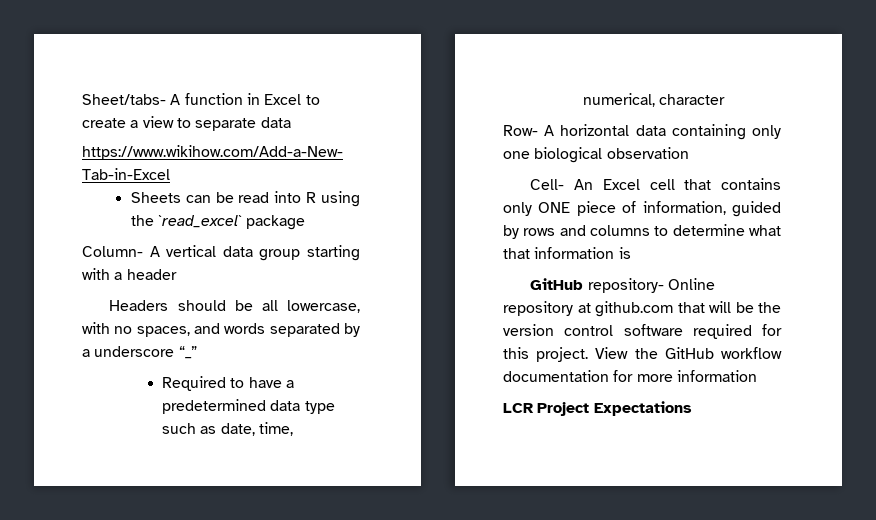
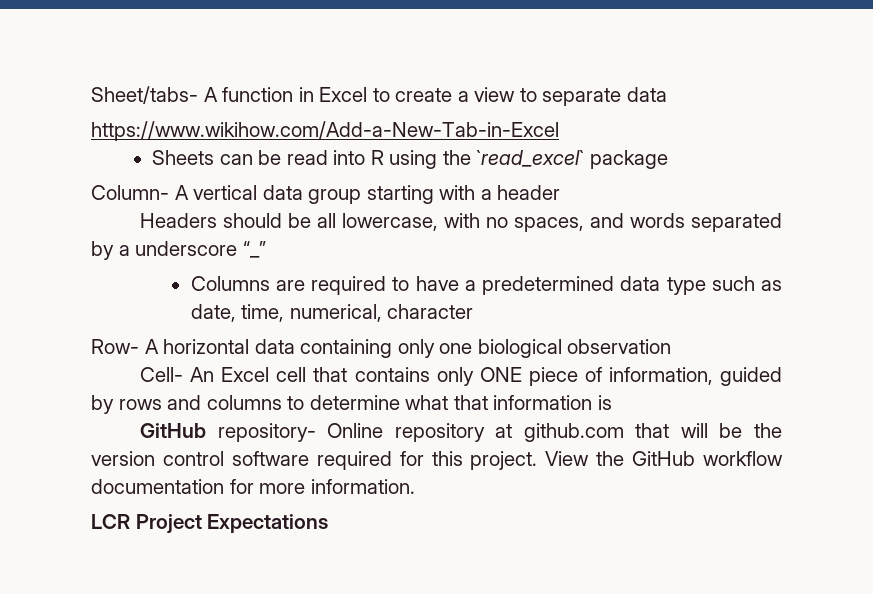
- Required to have a predetermined data type such as date, time, numerical, character
+ Columns are required to have a predetermined data type such as date, time, numerical, character
- View the GitHub workflow documentation for more information
+ View the GitHub workflow documentation for more information.

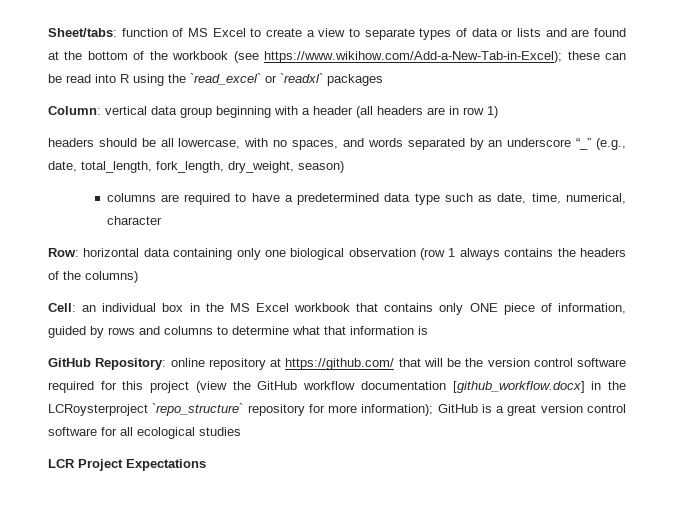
- Sheet/tabs- A function in Excel to create a view to separate data
- https://www.wikihow.com/Add-a-New-Tab-in-Excel
- Sheets can be read into R using the `read_excel` package
- Column- A vertical data group starting with a header
- Headers should be all lowercase, with no spaces, and words separated by a underscore “_”
- Columns are required to have a predetermined data type such as date, time, numerical, character
+ Sheet/tabs: function of MS Excel to create a view to separate types of data or lists and are found at the bottom of the workbook (see https://www.wikihow.com/Add-a-New-Tab-in-Excel); these can be read into R using the `read_excel` or `readxl` packages
+ Column: vertical data group beginning with a header (all headers are in row 1)
+ headers should be all lowercase, with no spaces, and words separated by an underscore “_” (e.g., date, total_length, fork_length, dry_weight, season)
+ columns are required to have a predetermined data type such as date, time, numerical, character
- Row- A horizontal data containing only one biological observation
- Cell- An Excel cell that contains only ONE piece of information, guided by rows and columns to determine what that information is
+ Row: horizontal data containing only one biological observation (row 1 always contains the headers of the columns)
+ Cell: an individual box in the MS Excel workbook that contains only ONE piece of information, guided by rows and columns to determine what that information is
- GitHub repository- Online repository at github.com that will be the version control software required for this project. View the GitHub workflow documentation for more information.
+ GitHub Repository: online repository at https://github.com/ that will be the version control software required for this project (view the GitHub workflow documentation [github_workflow.docx] in the LCRoysterproject `repo_structure` repository for more information); GitHub is a great version control software for all ecological studies

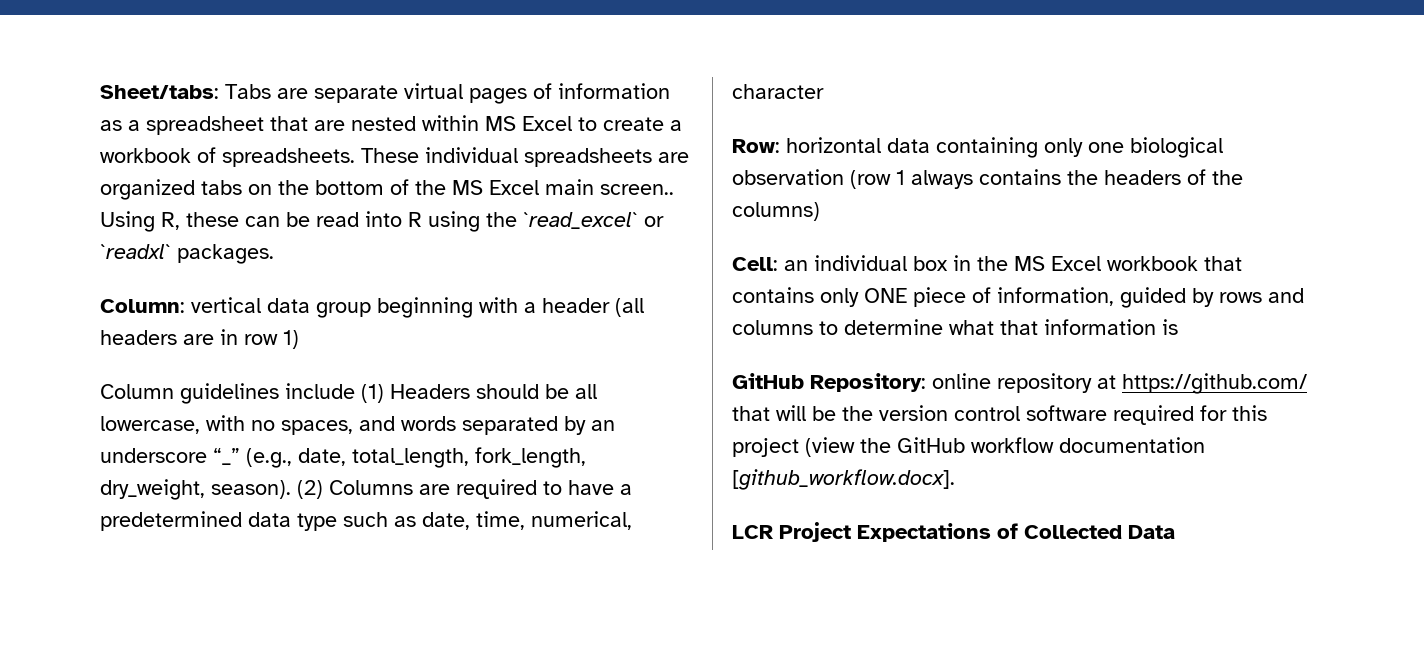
- Sheet/tabs: function of MS Excel to create a view to separate types of data or lists and are found at the bottom of the workbook (see https://www.wikihow.com/Add-a-New-Tab-in-Excel); these can be read into R using the `read_excel` or `readxl` packages
+ Sheet/tabs: Tabs are separate virtual pages of information as a spreadsheet that are nested within MS Excel to create a workbook of spreadsheets. These individual spreadsheets are organized tabs on the bottom of the MS Excel main screen.. Using R, these can be read into R using the `read_excel` or `readxl` packages.
- headers should be all lowercase, with no spaces, and words separated by an underscore “_” (e.g., date, total_length, fork_length, dry_weight, season)
- columns are required to have a predetermined data type such as date, time, numerical, character
+ Column guidelines include (1) Headers should be all lowercase, with no spaces, and words separated by an underscore “_” (e.g., date, total_length, fork_length, dry_weight, season). (2) Columns are required to have a predetermined data type such as date, time, numerical, character
- GitHub Repository: online repository at https://github.com/ that will be the version control software required for this project (view the GitHub workflow documentation [github_workflow.docx] in the LCRoysterproject `repo_structure` repository for more information); GitHub is a great version control software for all ecological studies
+ GitHub Repository: online repository at https://github.com/ that will be the version control software required for this project (view the GitHub workflow documentation [github_workflow.docx].
- LCR Project Expectations
+ LCR Project Expectations of Collected Data

